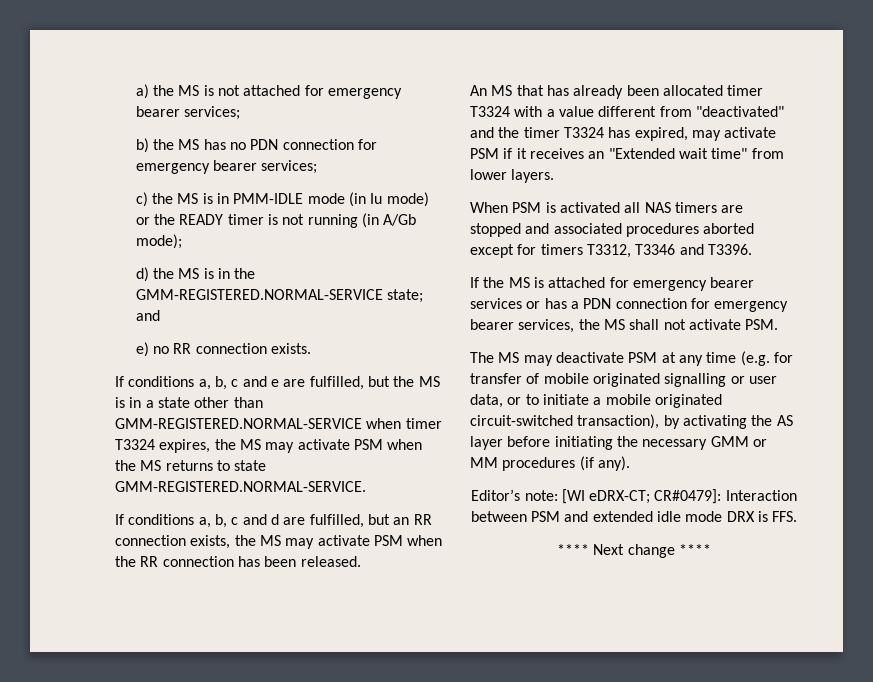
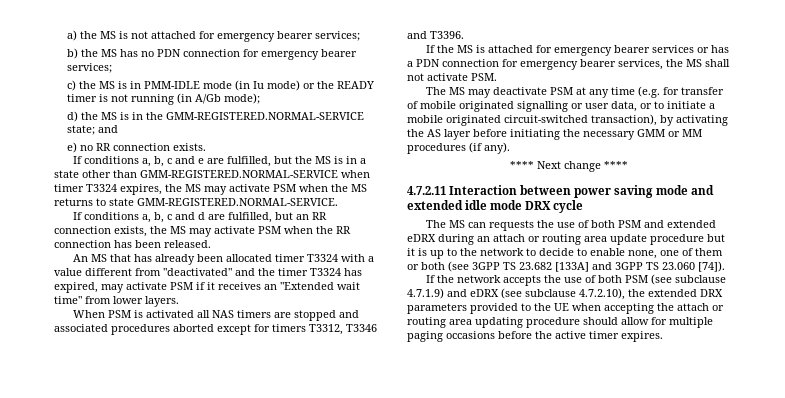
- Editor’s note: [WI eDRX-CT; CR#0479]: Interaction between PSM and extended idle mode DRX is FFS.
  **** Next change ****
+ 4.7.2.11 Interaction between power saving mode and extended idle mode DRX cycle
+ The MS can requests the use of both PSM and extended eDRX during an attach or routing area update procedure but it is up to the network to decide to enable none, one of them or both (see 3GPP TS 23.682 [133A] and 3GPP TS 23.060 [74]).
+ If the network accepts the use of both PSM (see subclause 4.7.1.9) and eDRX (see subclause 4.7.2.10), the extended DRX parameters provided to the UE when accepting the attach or routing area updating procedure should allow for multiple paging occasions before the active timer expires.

